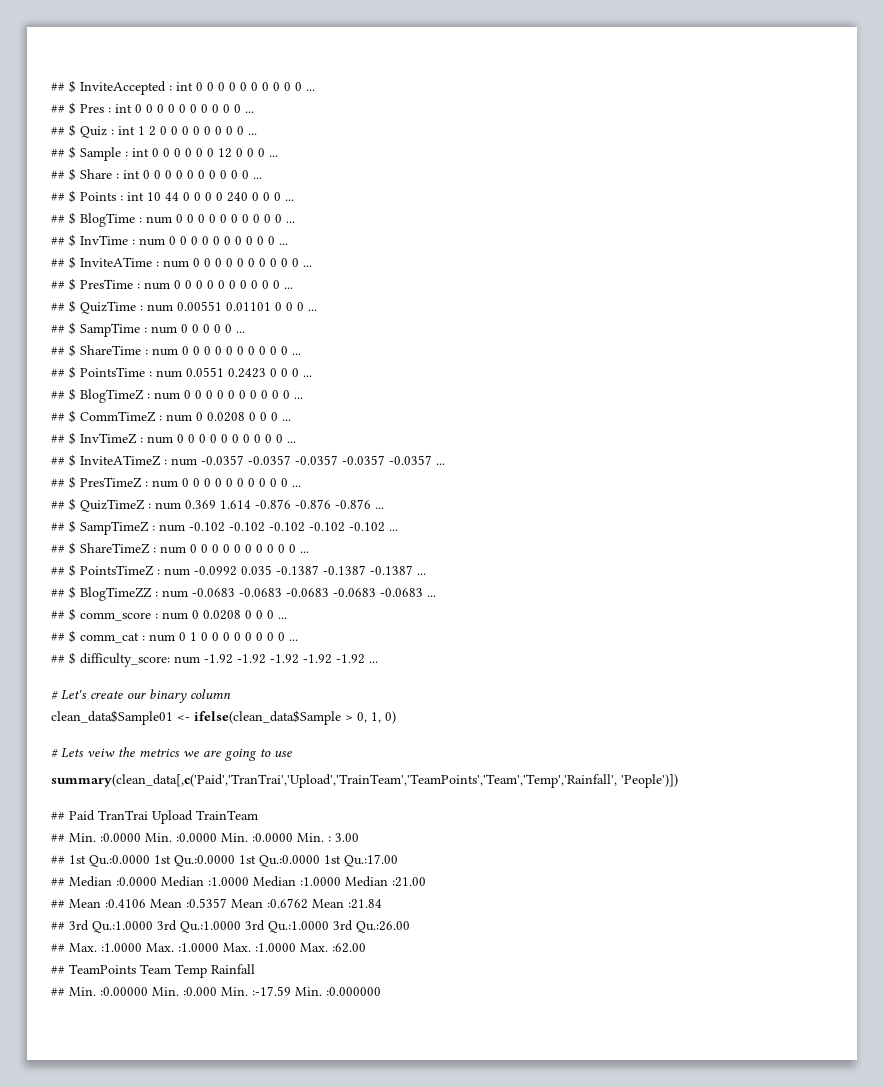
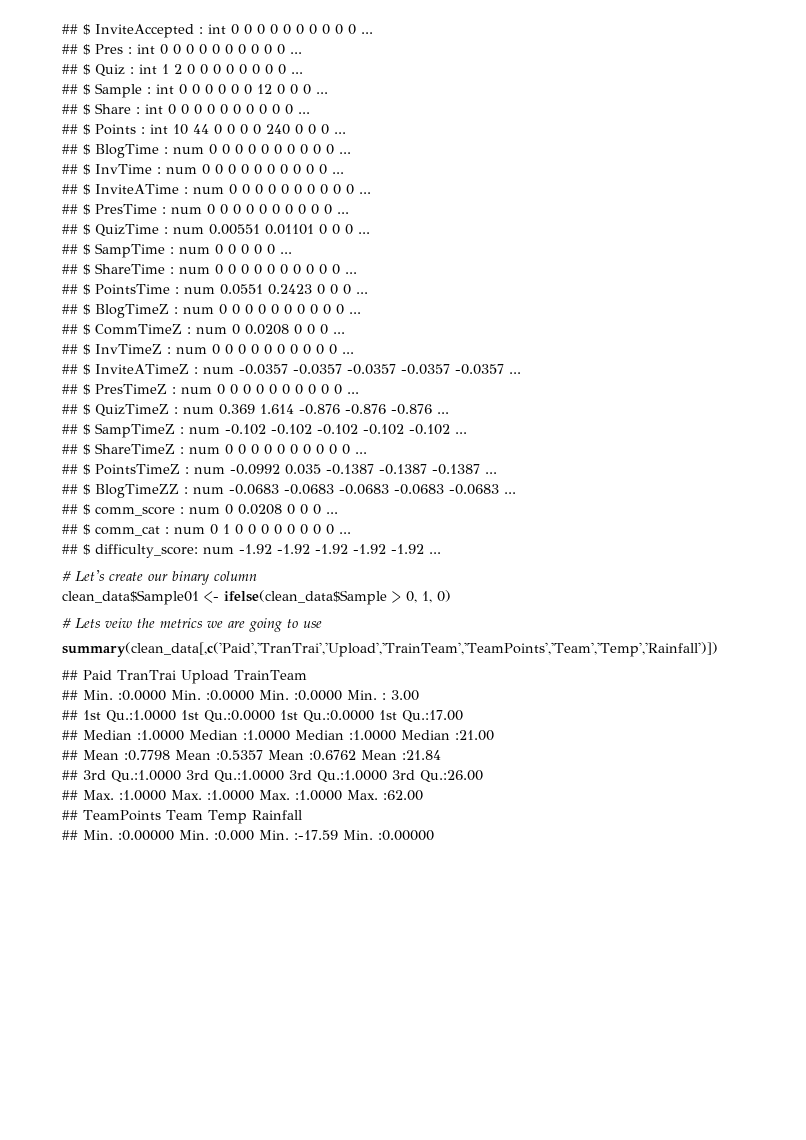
- summary(clean_data[,c('Paid','TranTrai','Upload','TrainTeam','TeamPoints','Team','Temp','Rainfall', 'People')])
+ summary(clean_data[,c('Paid','TranTrai','Upload','TrainTeam','TeamPoints','Team','Temp','Rainfall')])
- ## 1st Qu.:0.0000 1st Qu.:0.0000 1st Qu.:0.0000 1st Qu.:17.00
+ ## 1st Qu.:1.0000 1st Qu.:0.0000 1st Qu.:0.0000 1st Qu.:17.00
- ## Median :0.0000 Median :1.0000 Median :1.0000 Median :21.00
+ ## Median :1.0000 Median :1.0000 Median :1.0000 Median :21.00
- ## Mean :0.4106 Mean :0.5357 Mean :0.6762 Mean :21.84
+ ## Mean :0.7798 Mean :0.5357 Mean :0.6762 Mean :21.84
- ## Min. :0.00000 Min. :0.000 Min. :-17.59 Min. :0.000000
+ ## Min. :0.00000 Min. :0.000 Min. :-17.59 Min. :0.00000

